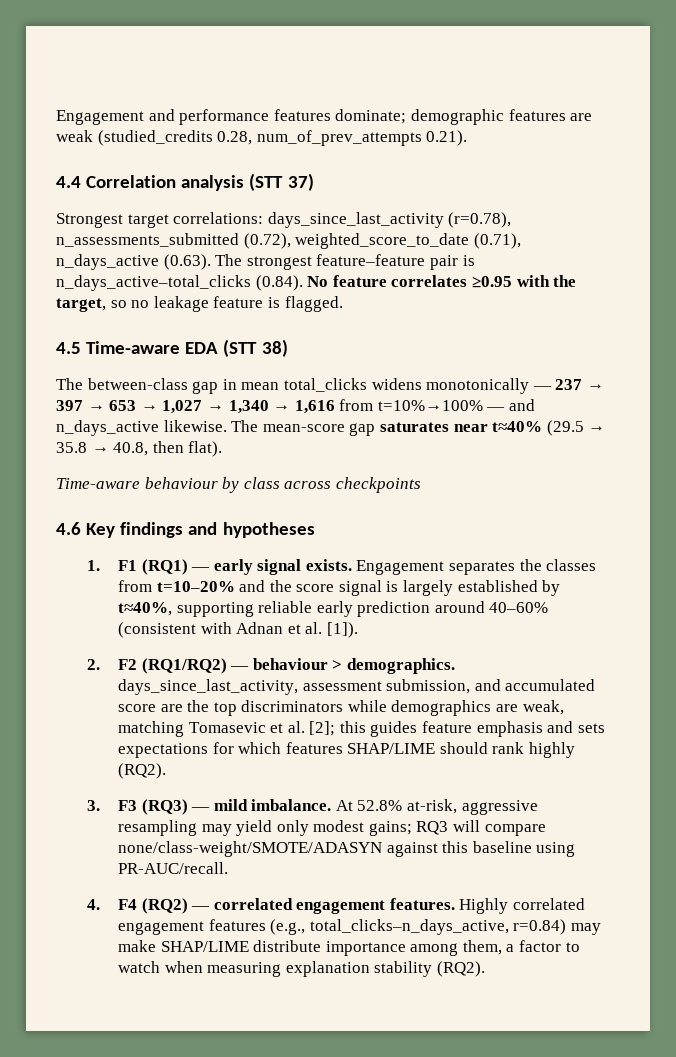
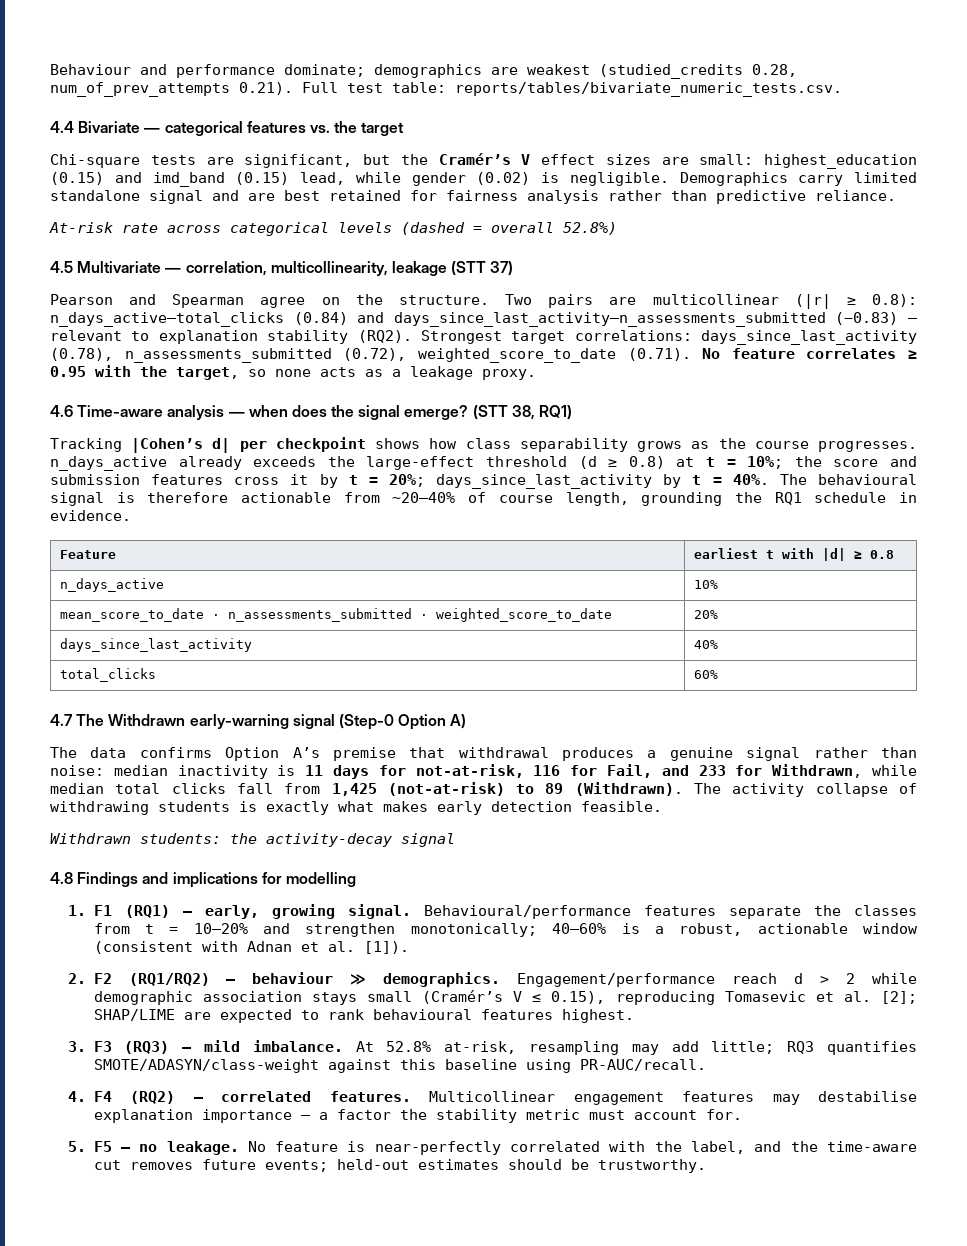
- Engagement and performance features dominate; demographic features are weak (studied_credits 0.28, num_of_prev_attempts 0.21).
- 4.4 Correlation analysis (STT 37)
- Strongest target correlations: days_since_last_activity (r=0.78), n_assessments_submitted (0.72), weighted_score_to_date (0.71), n_days_active (0.63). The strongest feature–feature pair is n_days_active–total_clicks (0.84). No feature correlates ≥0.95 with the target, so no leakage feature is flagged.
- 4.5 Time-aware EDA (STT 38)
- The between-class gap in mean total_clicks widens monotonically — 237 → 397 → 653 → 1,027 → 1,340 → 1,616 from t=10%→100% — and n_days_active likewise. The mean-score gap saturates near t≈40% (29.5 → 35.8 → 40.8, then flat).
- Time-aware behaviour by class across checkpoints
- 4.6 Key findings and hypotheses
- 1. F1 (RQ1) — early signal exists. Engagement separates the classes from t=10–20% and the score signal is largely established by t≈40%, supporting reliable early prediction around 40–60% (consistent with Adnan et al. [1]).
+ Behaviour and performance dominate; demographics are weakest (studied_credits 0.28, num_of_prev_attempts 0.21). Full test table: reports/tables/bivariate_numeric_tests.csv.
+ 4.4 Bivariate — categorical features vs. the target
+ Chi-square tests are significant, but the Cramér’s V effect sizes are small: highest_education (0.15) and imd_band (0.15) lead, while gender (0.02) is negligible. Demographics carry limited standalone signal and are best retained for fairness analysis rather than predictive reliance.
+ At-risk rate across categorical levels (dashed = overall 52.8%)
+ 4.5 Multivariate — correlation, multicollinearity, leakage (STT 37)
+ Pearson and Spearman agree on the structure. Two pairs are multicollinear (|r| ≥ 0.8): n_days_active–total_clicks (0.84) and days_since_last_activity–n_assessments_submitted (−0.83) — relevant to explanation stability (RQ2). Strongest target correlations: days_since_last_activity (0.78), n_assessments_submitted (0.72), weighted_score_to_date (0.71). No feature correlates ≥ 0.95 with the target, so none acts as a leakage proxy.
+ 4.6 Time-aware analysis — when does the signal emerge? (STT 38, RQ1)
+ Tracking |Cohen’s d| per checkpoint shows how class separability grows as the course progresses. n_days_active already exceeds the large-effect threshold (d ≥ 0.8) at t = 10%; the score and submission features cross it by t = 20%; days_since_last_activity by t = 40%. The behavioural signal is therefore actionable from ~20–40% of course length, grounding the RQ1 schedule in evidence.
+ Feature | earliest t with |d| ≥ 0.8
+ n_days_active | 10%
+ mean_score_to_date · n_assessments_submitted · weighted_score_to_date | 20%
+ days_since_last_activity | 40%
+ total_clicks | 60%
+ 4.7 The Withdrawn early-warning signal (Step-0 Option A)
+ The data confirms Option A’s premise that withdrawal produces a genuine signal rather than noise: median inactivity is 11 days for not-at-risk, 116 for Fail, and 233 for Withdrawn, while median total clicks fall from 1,425 (not-at-risk) to 89 (Withdrawn). The activity collapse of withdrawing students is exactly what makes early detection feasible.
+ Withdrawn students: the activity-decay signal
+ 4.8 Findings and implications for modelling
+ 1. F1 (RQ1) — early, growing signal. Behavioural/performance features separate the classes from t = 10–20% and strengthen monotonically; 40–60% is a robust, actionable window (consistent with Adnan et al. [1]).
- 2. F2 (RQ1/RQ2) — behaviour > demographics. days_since_last_activity, assessment submission, and accumulated score are the top discriminators while demographics are weak, matching Tomasevic et al. [2]; this guides feature emphasis and sets expectations for which features SHAP/LIME should rank highly (RQ2).
+ 2. F2 (RQ1/RQ2) — behaviour ≫ demographics. Engagement/performance reach d > 2 while demographic association stays small (Cramér’s V ≤ 0.15), reproducing Tomasevic et al. [2]; SHAP/LIME are expected to rank behavioural features highest.
- At 52.8% at-risk, aggressive resampling may yield only modest gains; RQ3 will compare none/class-weight/SMOTE/ADASYN against this baseline using PR-AUC/recall.
+ At 52.8% at-risk, resampling may add little; RQ3 quantifies SMOTE/ADASYN/class-weight against this baseline using PR-AUC/recall.
- 4. F4 (RQ2) — correlated engagement features. Highly correlated engagement features (e.g., total_clicks–n_days_active, r=0.84) may make SHAP/LIME distribute importance among them, a factor to watch when measuring explanation stability (RQ2).
+ 4. F4 (RQ2) — correlated features. Multicollinear engagement features may destabilise explanation importance — a factor the stability metric must account for.
+ 5. F5 — no leakage. No feature is near-perfectly correlated with the label, and the time-aware cut removes future events; held-out estimates should be trustworthy.

